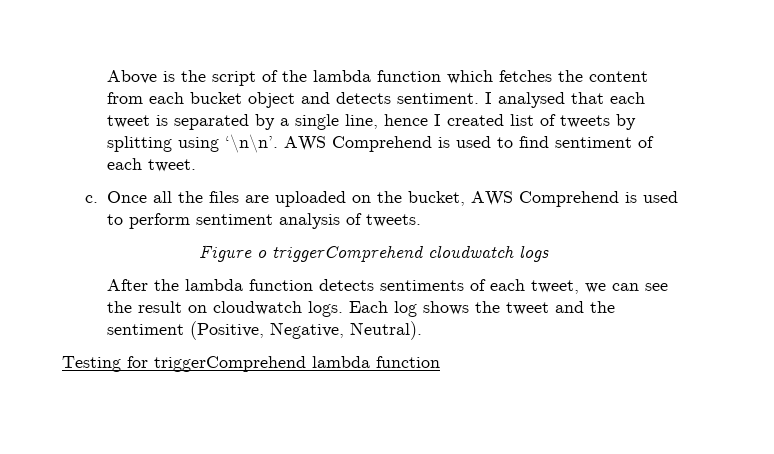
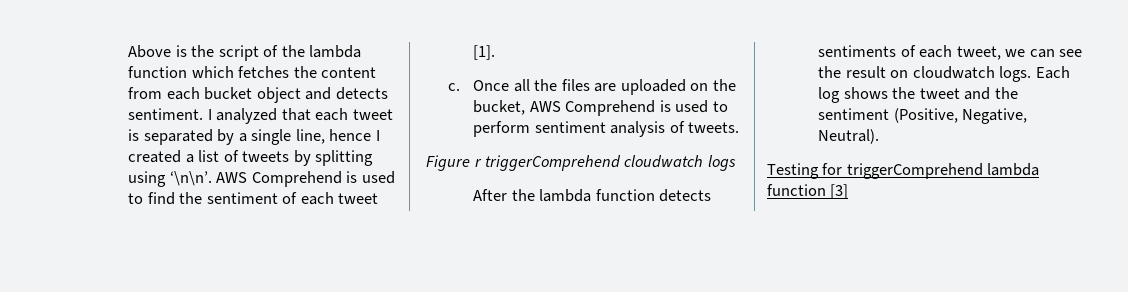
- I analysed that each tweet is separated by a single line, hence I created list of tweets by splitting using ‘\n\n’.
+ I analyzed that each tweet is separated by a single line, hence I created a list of tweets by splitting using ‘\n\n’.
- AWS Comprehend is used to find sentiment of each tweet.
+ AWS Comprehend is used to find the sentiment of each tweet [1].
- Figure o triggerComprehend cloudwatch logs
+ Figure r triggerComprehend cloudwatch logs
- Testing for triggerComprehend lambda function
+ Testing for triggerComprehend lambda function [3]

